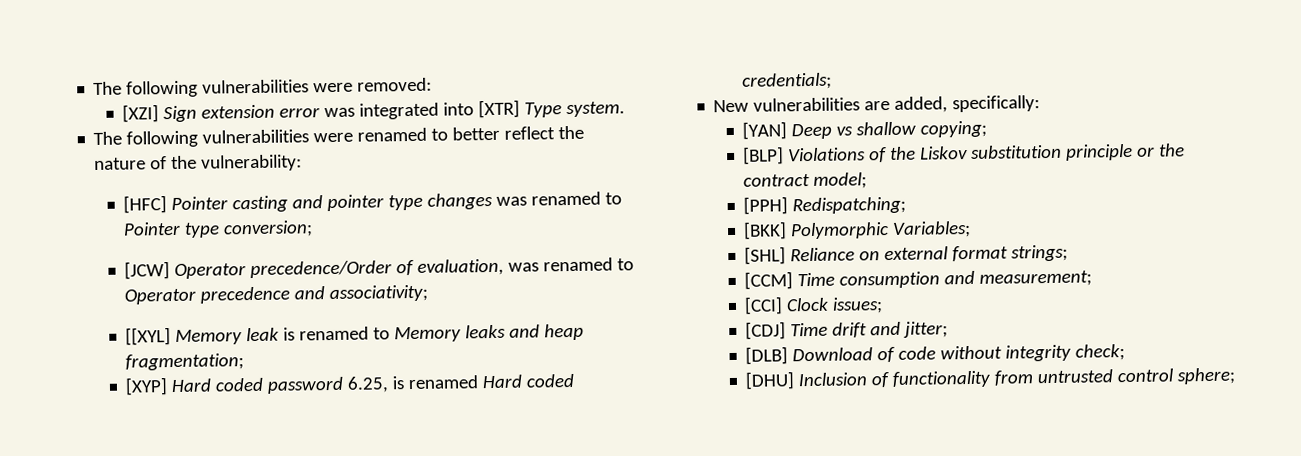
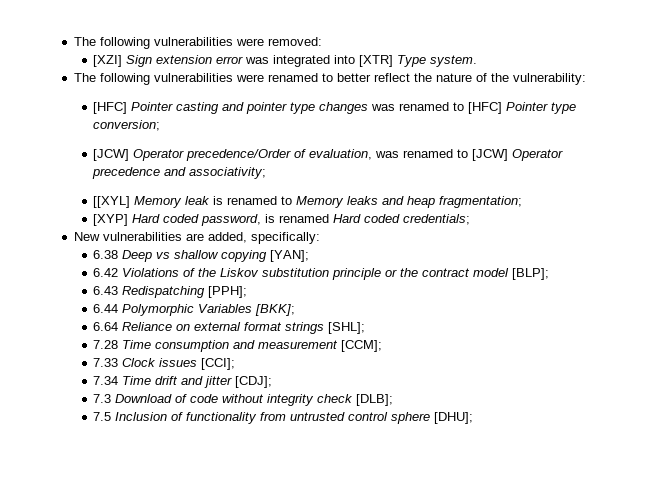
- [HFC] Pointer casting and pointer type changes was renamed to Pointer type conversion;
+ [HFC] Pointer casting and pointer type changes was renamed to [HFC] Pointer type conversion;
- [JCW] Operator precedence/Order of evaluation, was renamed to Operator precedence and associativity;
+ [JCW] Operator precedence/Order of evaluation, was renamed to [JCW] Operator precedence and associativity;
- [XYP] Hard coded password 6.25, is renamed Hard coded credentials;
+ [XYP] Hard coded password, is renamed Hard coded credentials;
- [YAN] Deep vs shallow copying;
- [BLP] Violations of the Liskov substitution principle or the contract model;
- [PPH] Redispatching;
- [BKK] Polymorphic Variables;
- [SHL] Reliance on external format strings;
- [CCM] Time consumption and measurement;
- [CCI] Clock issues;
- [CDJ] Time drift and jitter;
- [DLB] Download of code without integrity check;
- [DHU] Inclusion of functionality from untrusted control sphere;
+ 6.38 Deep vs shallow copying [YAN];
+ 6.42 Violations of the Liskov substitution principle or the contract model [BLP];
+ 6.43 Redispatching [PPH];
+ 6.44 Polymorphic Variables [BKK];
+ 6.64 Reliance on external format strings [SHL];
+ 7.28 Time consumption and measurement [CCM];
+ 7.33 Clock issues [CCI];
+ 7.34 Time drift and jitter [CDJ];
+ 7.3 Download of code without integrity check [DLB];
+ 7.5 Inclusion of functionality from untrusted control sphere [DHU];

